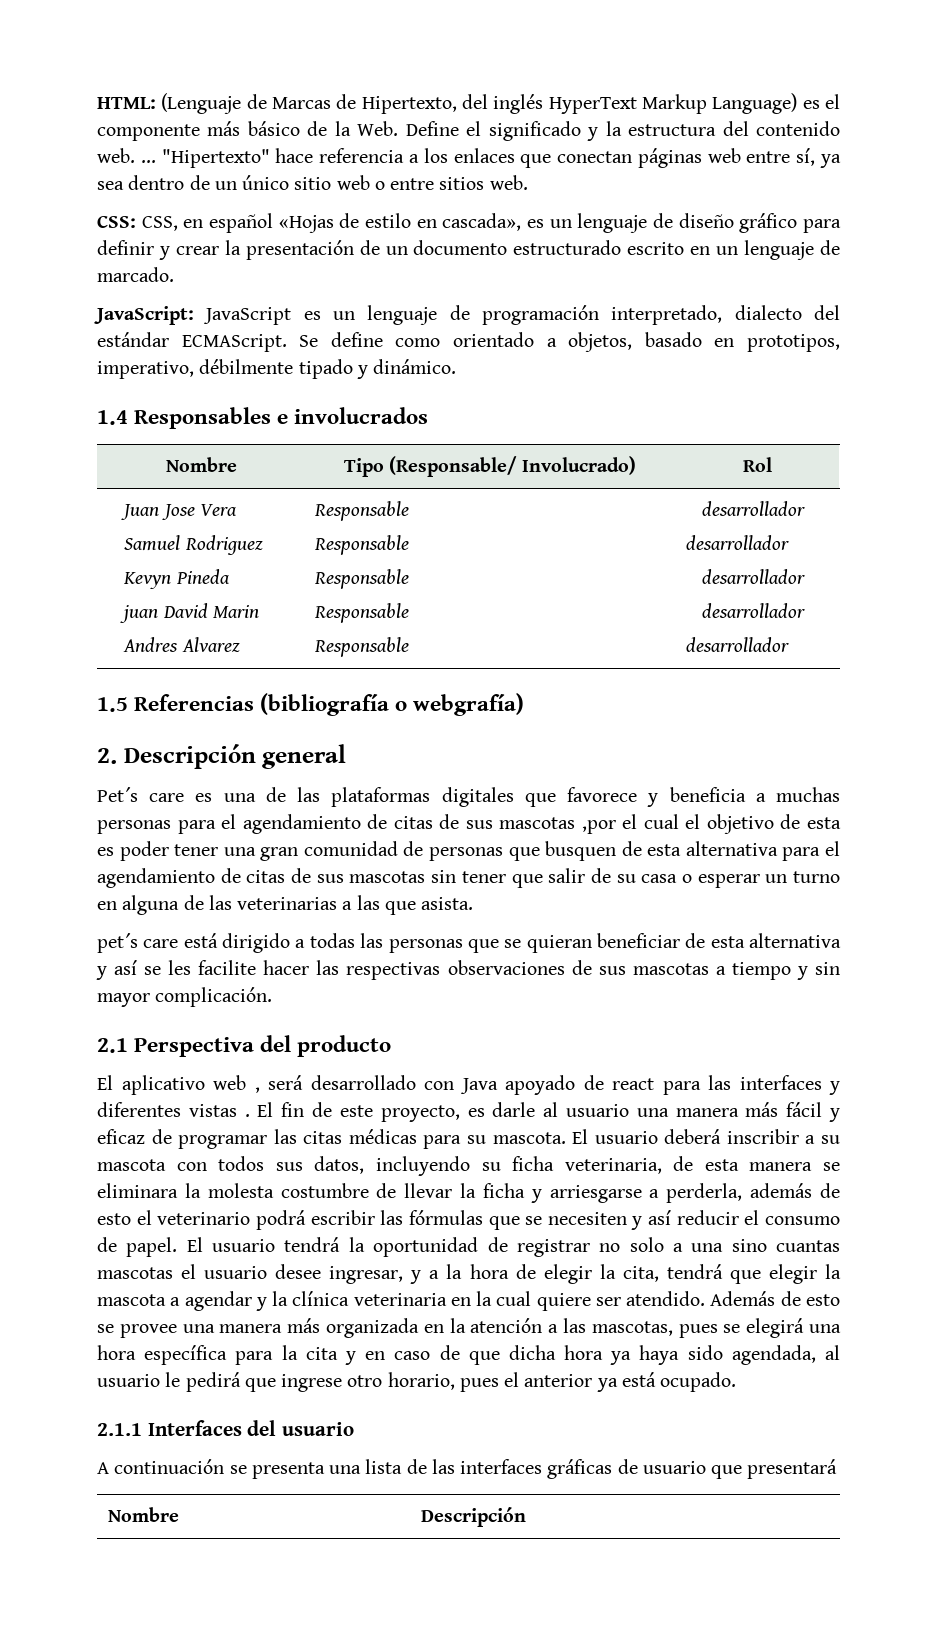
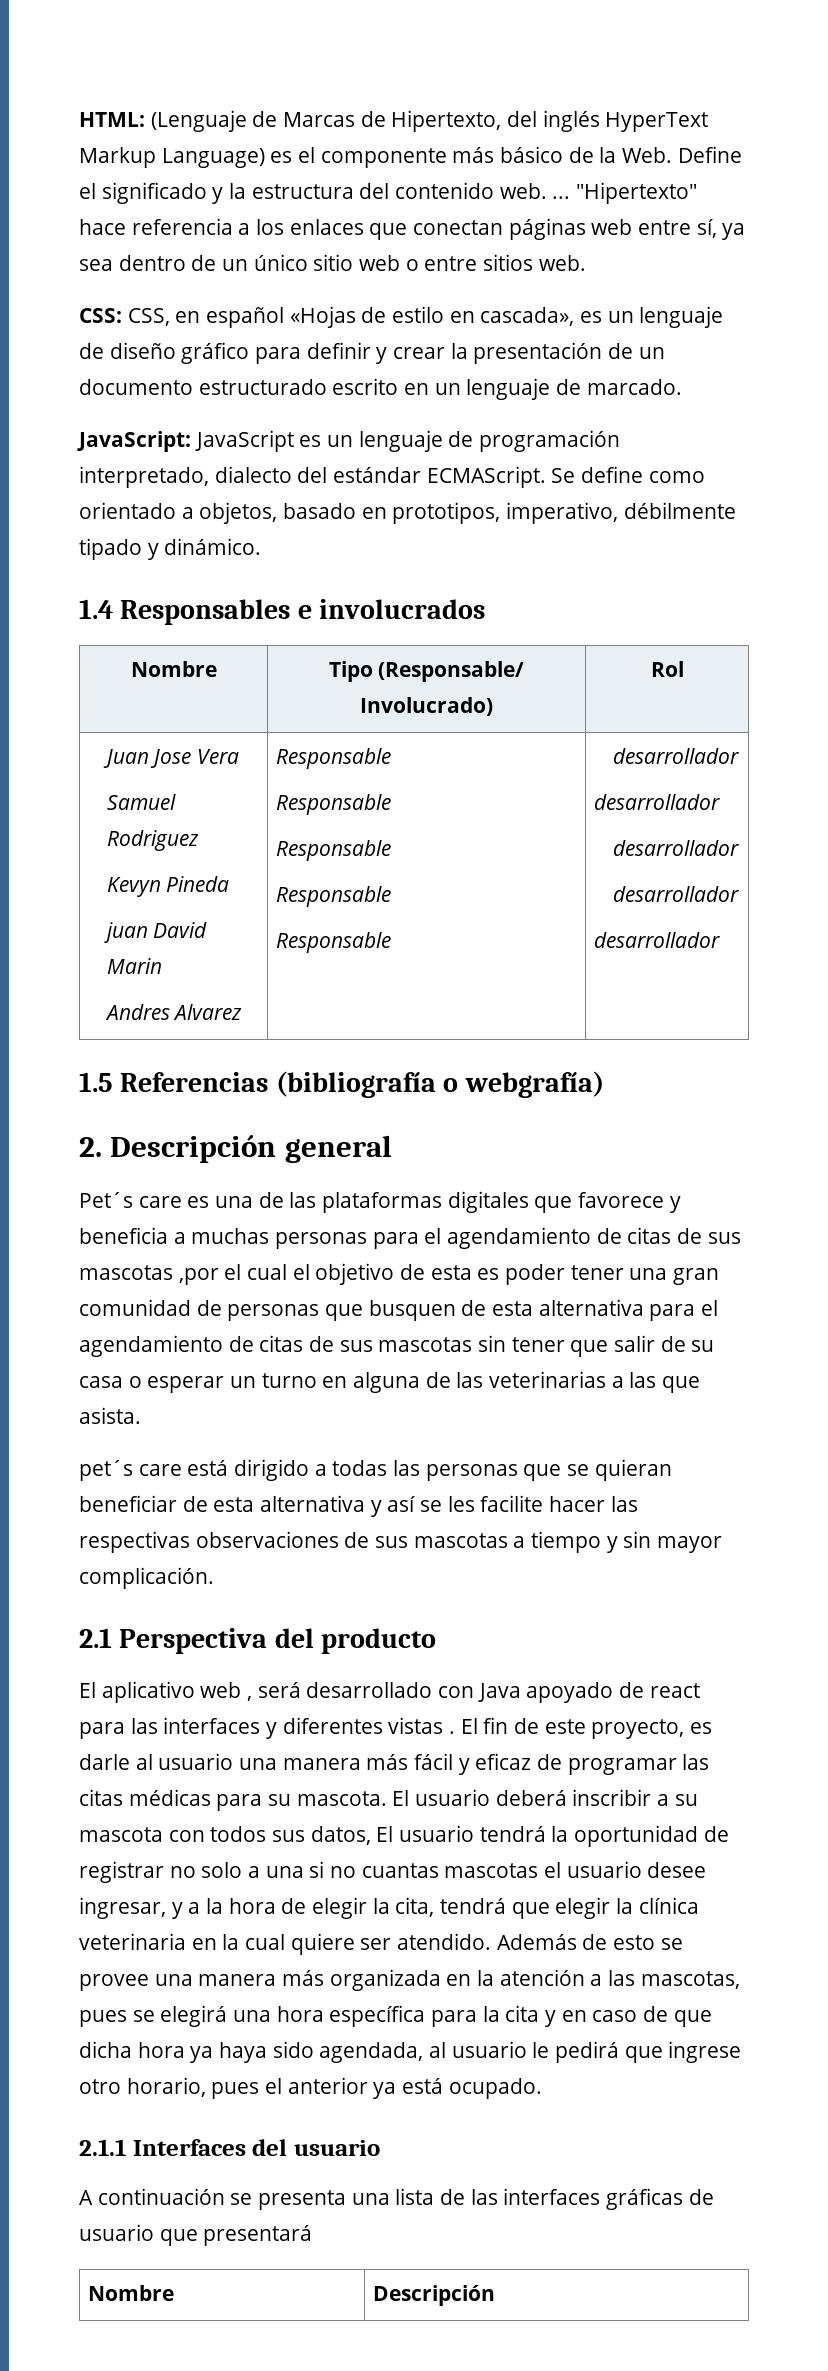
- El usuario deberá inscribir a su mascota con todos sus datos, incluyendo su ficha veterinaria, de esta manera se eliminara la molesta costumbre de llevar la ficha y arriesgarse a perderla, además de esto el veterinario podrá escribir las fórmulas que se necesiten y así reducir el consumo de papel. El usuario tendrá la oportunidad de registrar no solo a una sino cuantas mascotas el usuario desee ingresar, y a la hora de elegir la cita, tendrá que elegir la mascota a agendar y la clínica veterinaria en la cual quiere ser atendido.
+ El usuario deberá inscribir a su mascota con todos sus datos, El usuario tendrá la oportunidad de registrar no solo a una si no cuantas mascotas el usuario desee ingresar, y a la hora de elegir la cita, tendrá que elegir la clínica veterinaria en la cual quiere ser atendido.

